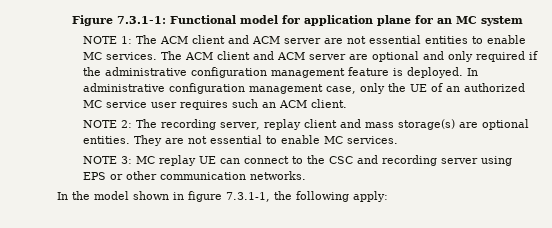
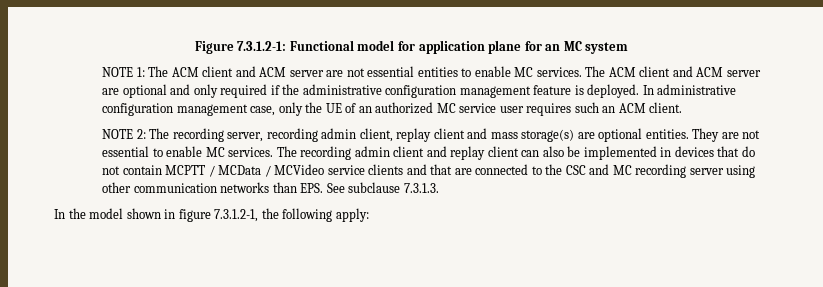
- Figure 7.3.1-1: Functional model for application plane for an MC system
+ Figure 7.3.1.2-1: Functional model for application plane for an MC system
- NOTE 2: The recording server, replay client and mass storage(s) are optional entities.
+ NOTE 2: The recording server, recording admin client, replay client and mass storage(s) are optional entities.
- They are not essential to enable MC services.
- NOTE 3: MC replay UE can connect to the CSC and recording server using EPS or other communication networks.
+ They are not essential to enable MC services. The recording admin client and replay client can also be implemented in devices that do not contain MCPTT / MCData / MCVideo service clients and that are connected to the CSC and MC recording server using other communication networks than EPS. See subclause 7.3.1.3.
- In the model shown in figure 7.3.1-1, the following apply:
+ In the model shown in figure 7.3.1.2-1, the following apply:

